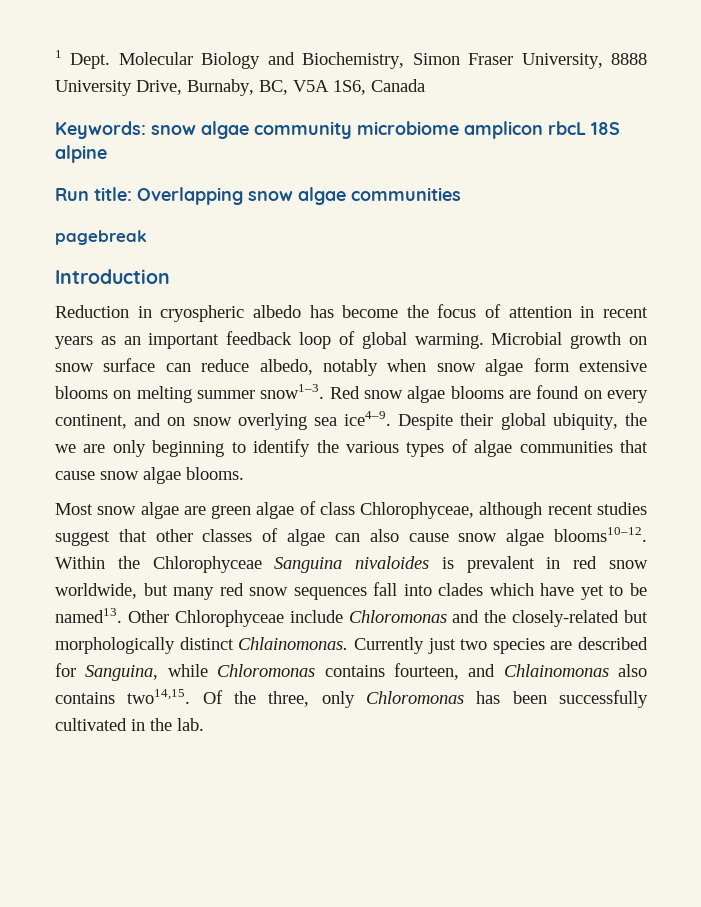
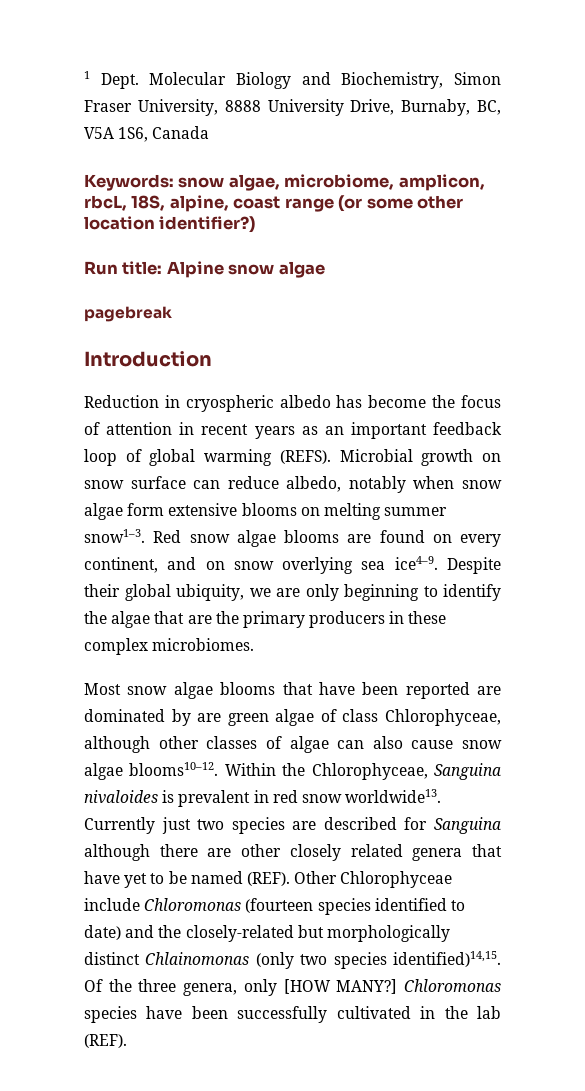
- Keywords: snow algae community microbiome amplicon rbcL 18S alpine
+ Keywords: snow algae, microbiome, amplicon, rbcL, 18S, alpine, coast range (or some other location identifier?)
- Run title: Overlapping snow algae communities
+ Run title: Alpine snow algae
- Reduction in cryospheric albedo has become the focus of attention in recent years as an important feedback loop of global warming.
+ Reduction in cryospheric albedo has become the focus of attention in recent years as an important feedback loop of global warming (REFS).
- Despite their global ubiquity, the we are only beginning to identify the various types of algae communities that cause snow algae blooms.
- Most snow algae are green algae of class Chlorophyceae, although recent studies suggest that other classes of algae can also cause snow algae blooms10–12.
+ Despite their global ubiquity, we are only beginning to identify the algae that are the primary producers in these complex microbiomes.
+ Most snow algae blooms that have been reported are dominated by are green algae of class Chlorophyceae, although other classes of algae can also cause snow algae blooms10–12.
- Within the Chlorophyceae Sanguina nivaloides is prevalent in red snow worldwide, but many red snow sequences fall into clades which have yet to be named13. Other Chlorophyceae include Chloromonas and the closely-related but morphologically distinct Chlainomonas.
+ Within the Chlorophyceae, Sanguina nivaloides is prevalent in red snow worldwide13.
- Currently just two species are described for Sanguina, while Chloromonas contains fourteen, and Chlainomonas also contains two14,15. Of the three, only Chloromonas has been successfully cultivated in the lab.
+ Currently just two species are described for Sanguina although there are other closely related genera that have yet to be named (REF). Other Chlorophyceae include Chloromonas (fourteen species identified to date) and the closely-related but morphologically distinct Chlainomonas (only two species identified)14,15. Of the three genera, only [HOW MANY?] Chloromonas species have been successfully cultivated in the lab (REF).

